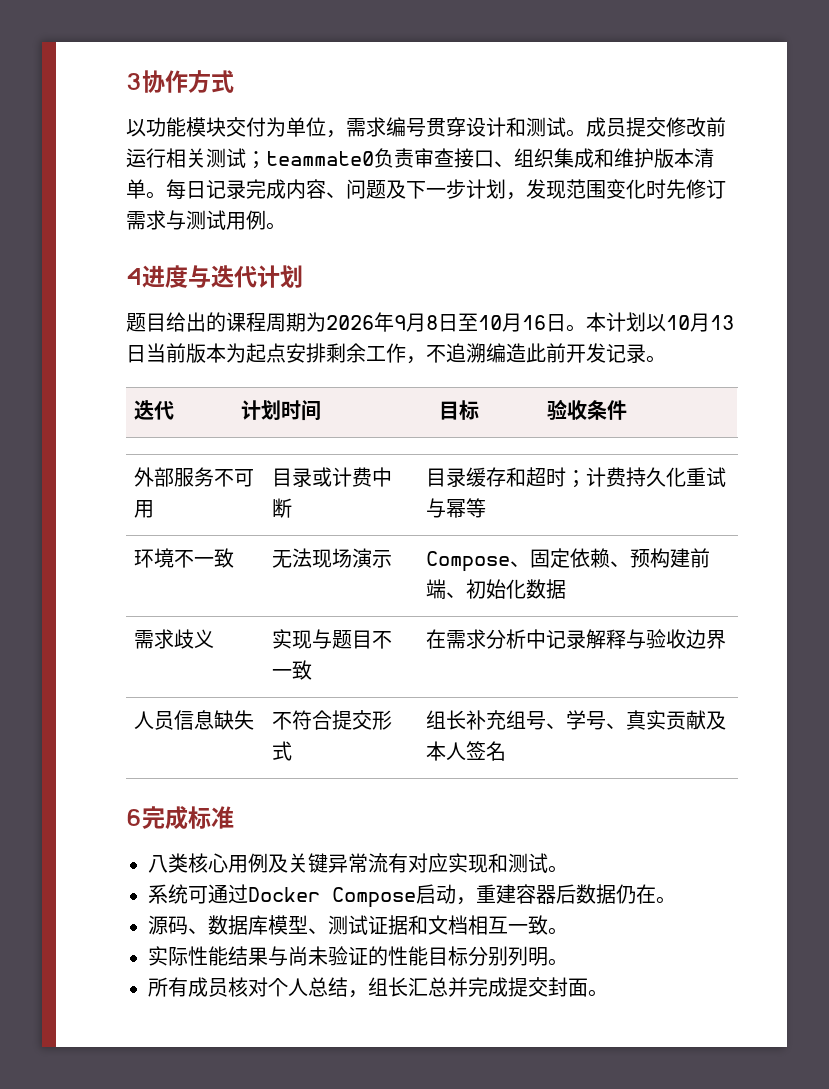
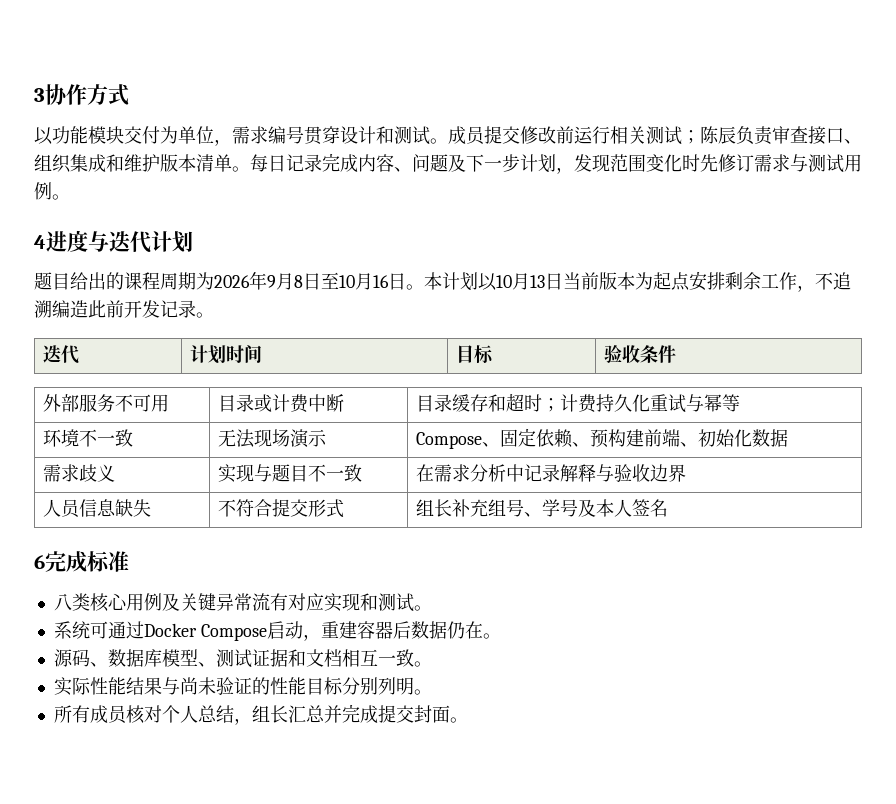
- 成员提交修改前运行相关测试；teammate0负责审查接口、组织集成和维护版本清单。
+ 成员提交修改前运行相关测试；陈辰负责审查接口、组织集成和维护版本清单。
- 人员信息缺失 | 不符合提交形式 | 组长补充组号、学号、真实贡献及本人签名
+ 人员信息缺失 | 不符合提交形式 | 组长补充组号、学号及本人签名

